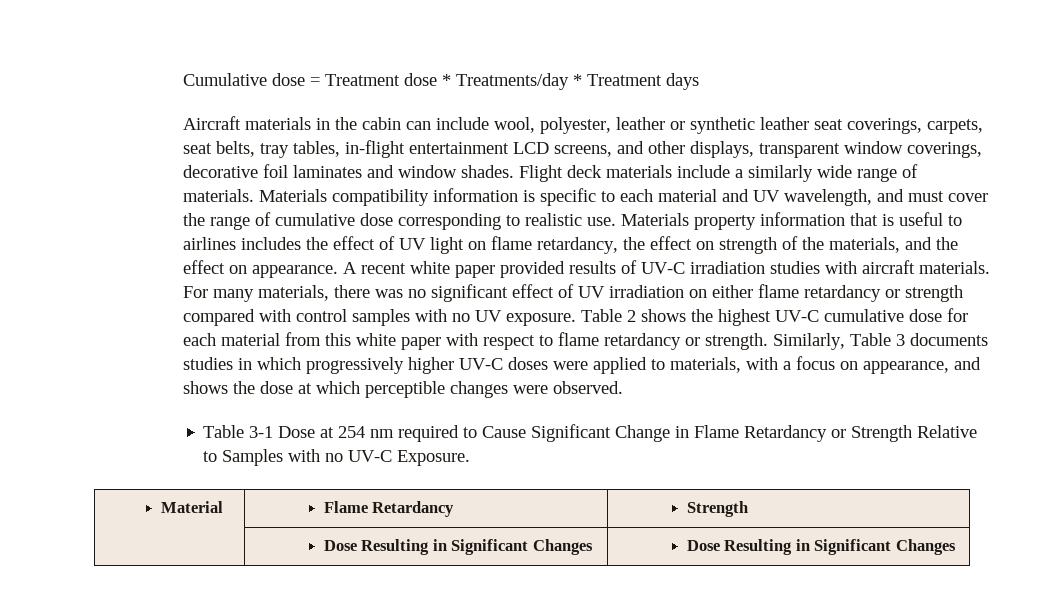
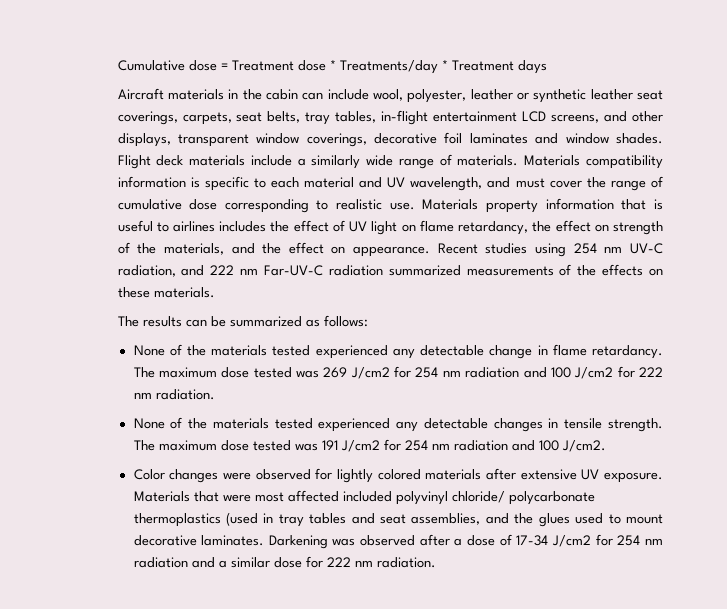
- A recent white paper provided results of UV-C irradiation studies with aircraft materials. For many materials, there was no significant effect of UV irradiation on either flame retardancy or strength compared with control samples with no UV exposure. Table 2 shows the highest UV-C cumulative dose for each material from this white paper with respect to flame retardancy or strength. Similarly, Table 3 documents studies in which progressively higher UV-C doses were applied to materials, with a focus on appearance, and shows the dose at which perceptible changes were observed.
- Table 3-1 Dose at 254 nm required to Cause Significant Change in Flame Retardancy or Strength Relative to Samples with no UV-C Exposure.
- Material | Flame Retardancy | Strength
- | Dose Resulting in Significant Changes | Dose Resulting in Significant Changes
+ Recent studies using 254 nm UV-C radiation, and 222 nm Far-UV-C radiation summarized measurements of the effects on these materials.
+ The results can be summarized as follows:
+ None of the materials tested experienced any detectable change in flame retardancy. The maximum dose tested was 269 J/cm2 for 254 nm radiation and 100 J/cm2 for 222 nm radiation.
+ None of the materials tested experienced any detectable changes in tensile strength. The maximum dose tested was 191 J/cm2 for 254 nm radiation and 100 J/cm2.
+ Color changes were observed for lightly colored materials after extensive UV exposure. Materials that were most affected included polyvinyl chloride/ polycarbonate thermoplastics (used in tray tables and seat assemblies, and the glues used to mount decorative laminates. Darkening was observed after a dose of 17-34 J/cm2 for 254 nm radiation and a similar dose for 222 nm radiation.

